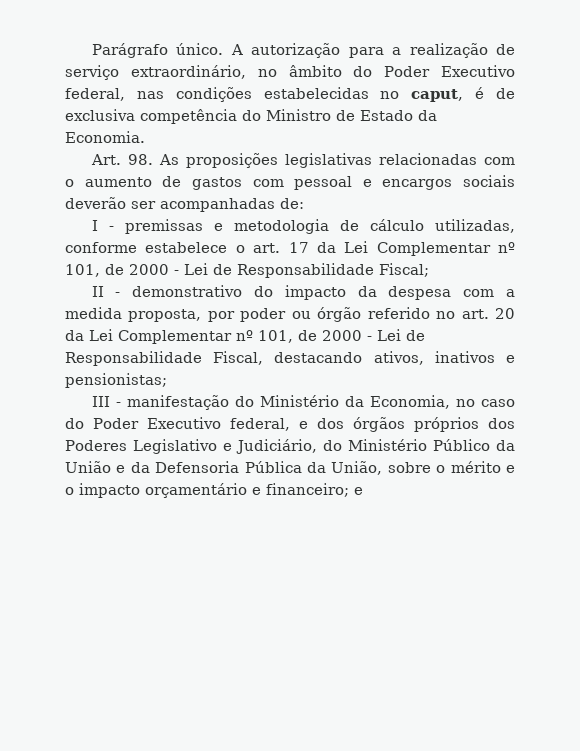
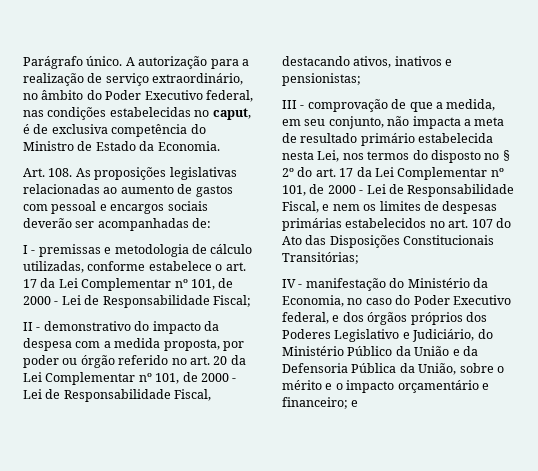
- Art. 98. As proposições legislativas relacionadas com o aumento de gastos com pessoal e encargos sociais deverão ser acompanhadas de:
+ Art. 108. As proposições legislativas relacionadas ao aumento de gastos com pessoal e encargos sociais deverão ser acompanhadas de:
- III - manifestação do Ministério da Economia, no caso do Poder Executivo federal, e dos órgãos próprios dos Poderes Legislativo e Judiciário, do Ministério Público da União e da Defensoria Pública da União, sobre o mérito e o impacto orçamentário e financeiro; e
+ III - comprovação de que a medida, em seu conjunto, não impacta a meta de resultado primário estabelecida nesta Lei, nos termos do disposto no § 2º do art. 17 da Lei Complementar nº 101, de 2000 - Lei de Responsabilidade Fiscal, e nem os limites de despesas primárias estabelecidos no art. 107 do Ato das Disposições Constitucionais Transitórias;
+ IV - manifestação do Ministério da Economia, no caso do Poder Executivo federal, e dos órgãos próprios dos Poderes Legislativo e Judiciário, do Ministério Público da União e da Defensoria Pública da União, sobre o mérito e o impacto orçamentário e financeiro; e

